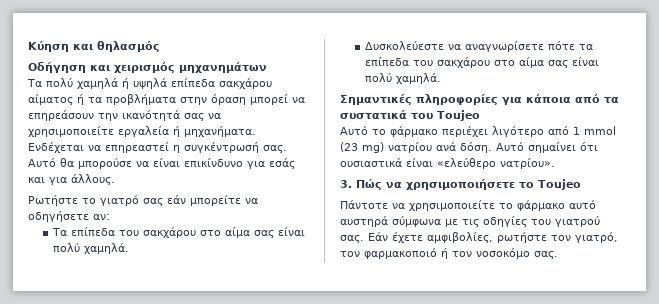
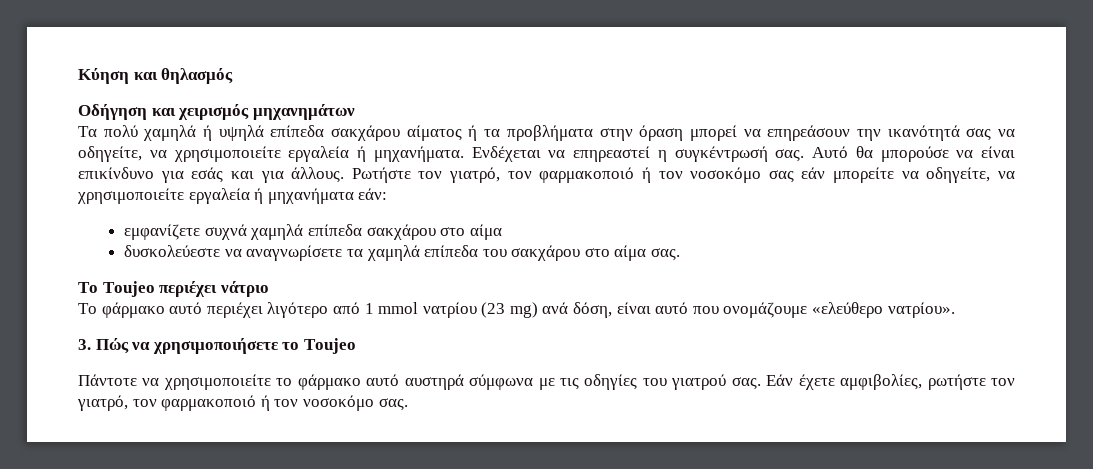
- Τα πολύ χαμηλά ή υψηλά επίπεδα σακχάρου αίματος ή τα προβλήματα στην όραση μπορεί να επηρεάσουν την ικανότητά σας να χρησιμοποιείτε εργαλεία ή μηχανήματα.
+ Τα πολύ χαμηλά ή υψηλά επίπεδα σακχάρου αίματος ή τα προβλήματα στην όραση μπορεί να επηρεάσουν την ικανότητά σας να οδηγείτε, να χρησιμοποιείτε εργαλεία ή μηχανήματα.
- Αυτό θα μπορούσε να είναι επικίνδυνο για εσάς και για άλλους.
- Ρωτήστε το γιατρό σας εάν μπορείτε να οδηγήσετε αν:
- Τα επίπεδα του σακχάρου στο αίμα σας είναι πολύ χαμηλά.
- Δυσκολεύεστε να αναγνωρίσετε πότε τα επίπεδα του σακχάρου στο αίμα σας είναι πολύ χαμηλά.
- Σημαντικές πληροφορίες για κάποια από τα συστατικά του Toujeo
- Αυτό το φάρμακο περιέχει λιγότερο από 1 mmol (23 mg) νατρίου ανά δόση. Αυτό σημαίνει ότι ουσιαστικά είναι «ελεύθερο νατρίου».
+ Αυτό θα μπορούσε να είναι επικίνδυνο για εσάς και για άλλους. Ρωτήστε τον γιατρό, τον φαρμακοποιό ή τον νοσοκόμο σας εάν μπορείτε να οδηγείτε, να χρησιμοποιείτε εργαλεία ή μηχανήματα εάν:
+ εμφανίζετε συχνά χαμηλά επίπεδα σακχάρου στο αίμα
+ δυσκολεύεστε να αναγνωρίσετε τα χαμηλά επίπεδα του σακχάρου στο αίμα σας.
+ Το Toujeo περιέχει νάτριο
+ Το φάρμακο αυτό περιέχει λιγότερο από 1 mmol νατρίου (23 mg) ανά δόση, είναι αυτό που ονομάζουμε «ελεύθερο νατρίου».

